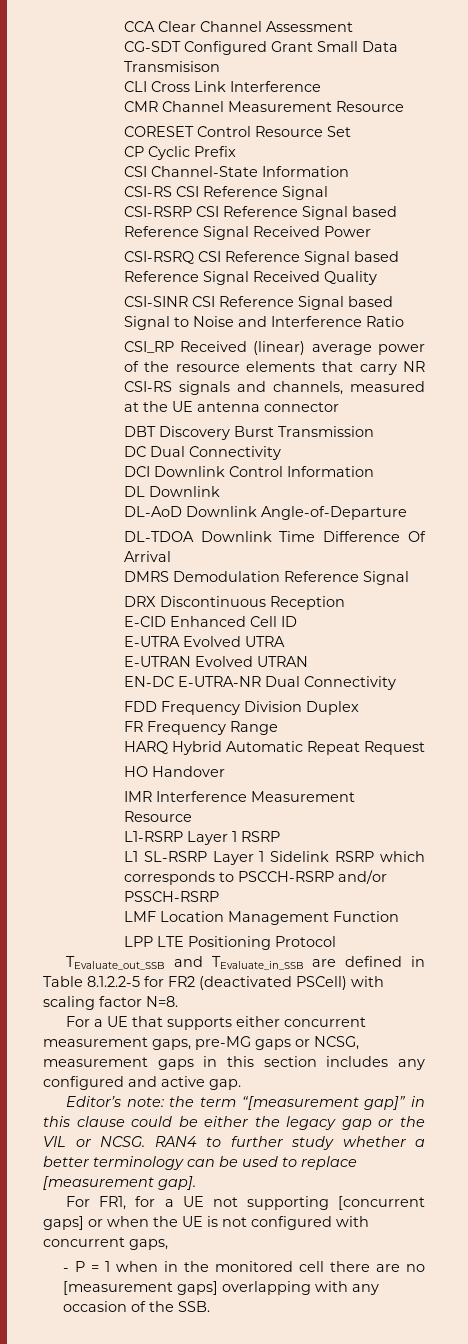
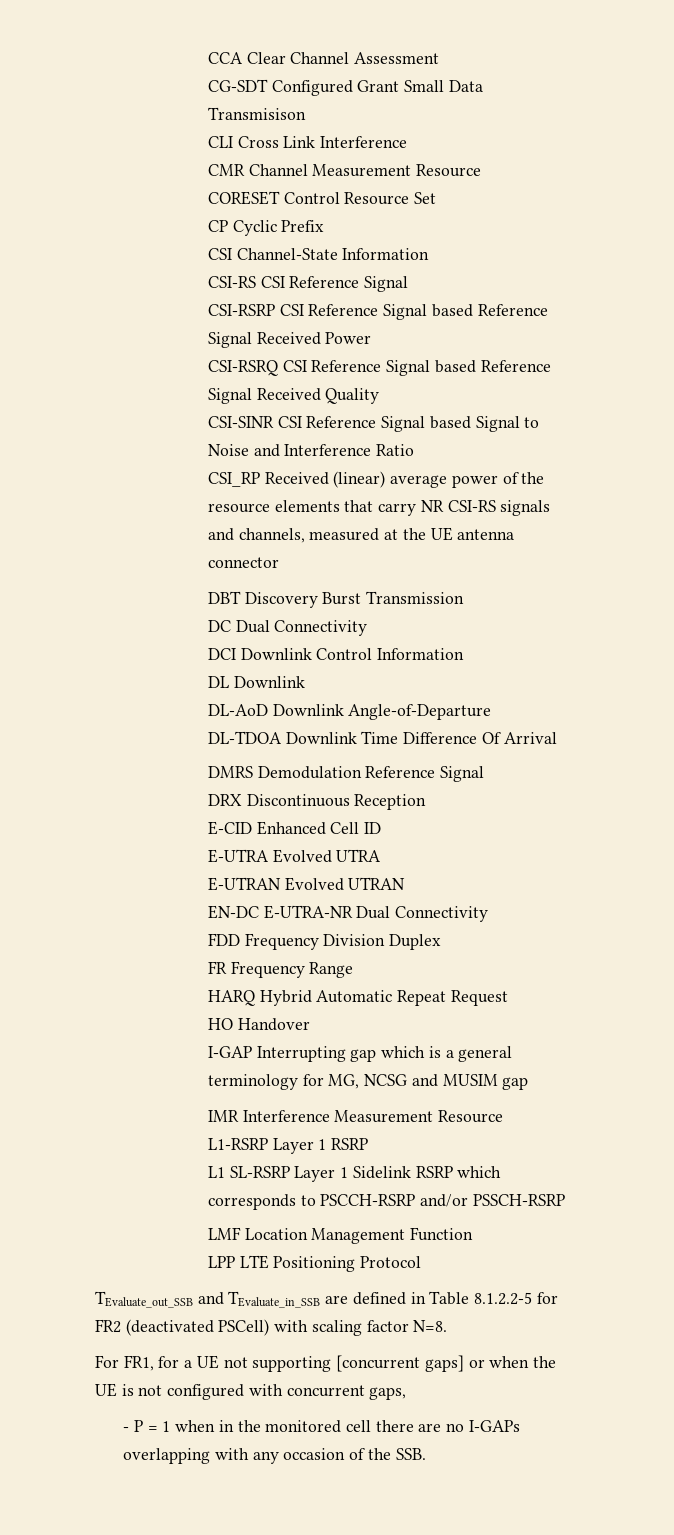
+ I-GAP Interrupting gap which is a general terminology for MG, NCSG and MUSIM gap
- For a UE that supports either concurrent measurement gaps, pre-MG gaps or NCSG, measurement gaps in this section includes any configured and active gap.
- Editor’s note: the term “[measurement gap]” in this clause could be either the legacy gap or the VIL or NCSG. RAN4 to further study whether a better terminology can be used to replace [measurement gap].
- - P = 1 when in the monitored cell there are no [measurement gaps] overlapping with any occasion of the SSB.
+ - P = 1 when in the monitored cell there are no I-GAPs overlapping with any occasion of the SSB.

